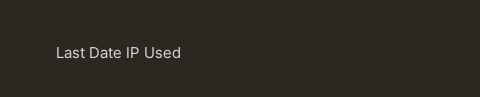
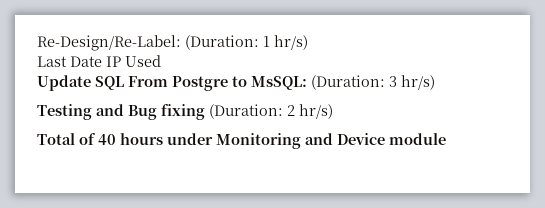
+ Re-Design/Re-Label: (Duration: 1 hr/s)
+ Update SQL From Postgre to MsSQL: (Duration: 3 hr/s)
+ Testing and Bug fixing (Duration: 2 hr/s)
+ Total of 40 hours under Monitoring and Device module

